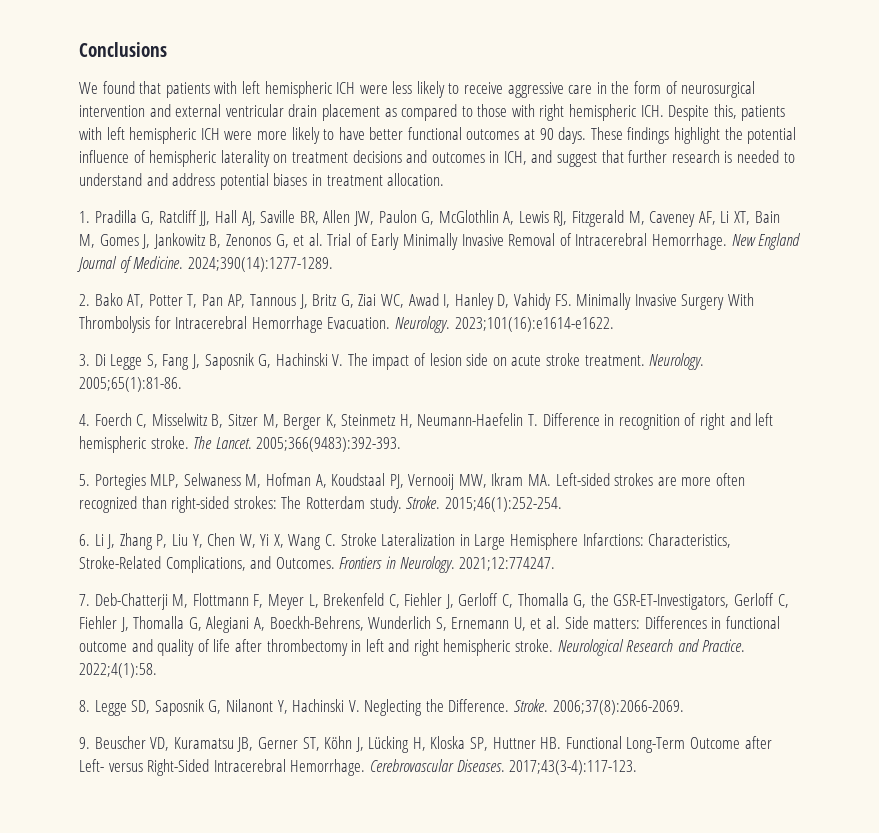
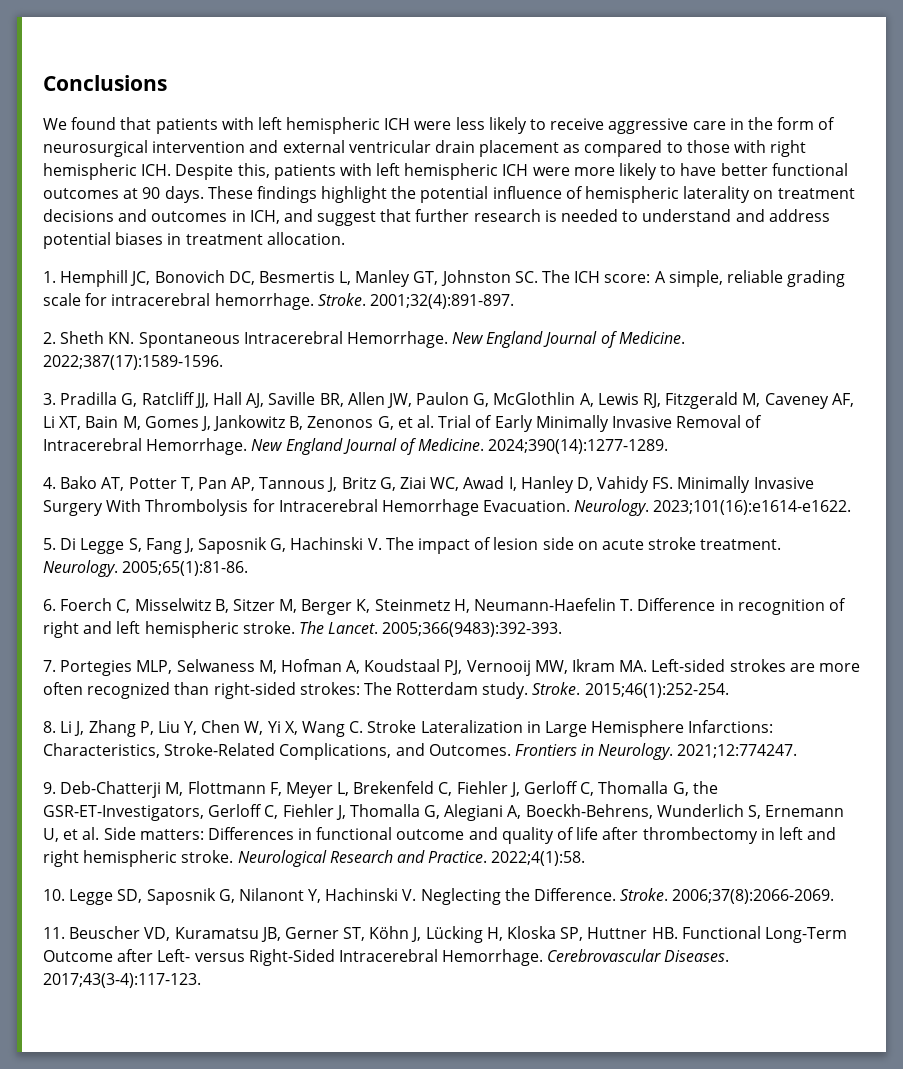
- 1. Pradilla G, Ratcliff JJ, Hall AJ, Saville BR, Allen JW, Paulon G, McGlothlin A, Lewis RJ, Fitzgerald M, Caveney AF, Li XT, Bain M, Gomes J, Jankowitz B, Zenonos G, et al. Trial of Early Minimally Invasive Removal of Intracerebral Hemorrhage.
+ 1. Hemphill JC, Bonovich DC, Besmertis L, Manley GT, Johnston SC. The ICH score: A simple, reliable grading scale for intracerebral hemorrhage. Stroke. 2001;32(4):891-897.
+ 2. Sheth KN. Spontaneous Intracerebral Hemorrhage. New England Journal of Medicine. 2022;387(17):1589-1596.
+ 3. Pradilla G, Ratcliff JJ, Hall AJ, Saville BR, Allen JW, Paulon G, McGlothlin A, Lewis RJ, Fitzgerald M, Caveney AF, Li XT, Bain M, Gomes J, Jankowitz B, Zenonos G, et al. Trial of Early Minimally Invasive Removal of Intracerebral Hemorrhage.
- 2. Bako AT, Potter T, Pan AP, Tannous J, Britz G, Ziai WC, Awad I, Hanley D, Vahidy FS. Minimally Invasive Surgery With Thrombolysis for Intracerebral Hemorrhage Evacuation.
+ 4. Bako AT, Potter T, Pan AP, Tannous J, Britz G, Ziai WC, Awad I, Hanley D, Vahidy FS. Minimally Invasive Surgery With Thrombolysis for Intracerebral Hemorrhage Evacuation.
- 3. Di Legge S, Fang J, Saposnik G, Hachinski V. The impact of lesion side on acute stroke treatment.
+ 5. Di Legge S, Fang J, Saposnik G, Hachinski V. The impact of lesion side on acute stroke treatment.
- 4. Foerch C, Misselwitz B, Sitzer M, Berger K, Steinmetz H, Neumann-Haefelin T. Difference in recognition of right and left hemispheric stroke.
+ 6. Foerch C, Misselwitz B, Sitzer M, Berger K, Steinmetz H, Neumann-Haefelin T. Difference in recognition of right and left hemispheric stroke.
- 5. Portegies MLP, Selwaness M, Hofman A, Koudstaal PJ, Vernooij MW, Ikram MA. Left-sided strokes are more often recognized than right-sided strokes: The Rotterdam study.
+ 7. Portegies MLP, Selwaness M, Hofman A, Koudstaal PJ, Vernooij MW, Ikram MA. Left-sided strokes are more often recognized than right-sided strokes: The Rotterdam study.
- 6. Li J, Zhang P, Liu Y, Chen W, Yi X, Wang C. Stroke Lateralization in Large Hemisphere Infarctions: Characteristics, Stroke-Related Complications, and Outcomes.
+ 8. Li J, Zhang P, Liu Y, Chen W, Yi X, Wang C. Stroke Lateralization in Large Hemisphere Infarctions: Characteristics, Stroke-Related Complications, and Outcomes.
- 7. Deb-Chatterji M, Flottmann F, Meyer L, Brekenfeld C, Fiehler J, Gerloff C, Thomalla G, the GSR-ET-Investigators, Gerloff C, Fiehler J, Thomalla G, Alegiani A, Boeckh-Behrens, Wunderlich S, Ernemann U, et al. Side matters: Differences in functional outcome and quality of life after thrombectomy in left and right hemispheric stroke.
+ 9. Deb-Chatterji M, Flottmann F, Meyer L, Brekenfeld C, Fiehler J, Gerloff C, Thomalla G, the GSR-ET-Investigators, Gerloff C, Fiehler J, Thomalla G, Alegiani A, Boeckh-Behrens, Wunderlich S, Ernemann U, et al. Side matters: Differences in functional outcome and quality of life after thrombectomy in left and right hemispheric stroke.
- 8. Legge SD, Saposnik G, Nilanont Y, Hachinski V. Neglecting the Difference.
+ 10. Legge SD, Saposnik G, Nilanont Y, Hachinski V. Neglecting the Difference.
- 9. Beuscher VD, Kuramatsu JB, Gerner ST, Köhn J, Lücking H, Kloska SP, Huttner HB. Functional Long-Term Outcome after Left- versus Right-Sided Intracerebral Hemorrhage.
+ 11. Beuscher VD, Kuramatsu JB, Gerner ST, Köhn J, Lücking H, Kloska SP, Huttner HB. Functional Long-Term Outcome after Left- versus Right-Sided Intracerebral Hemorrhage.

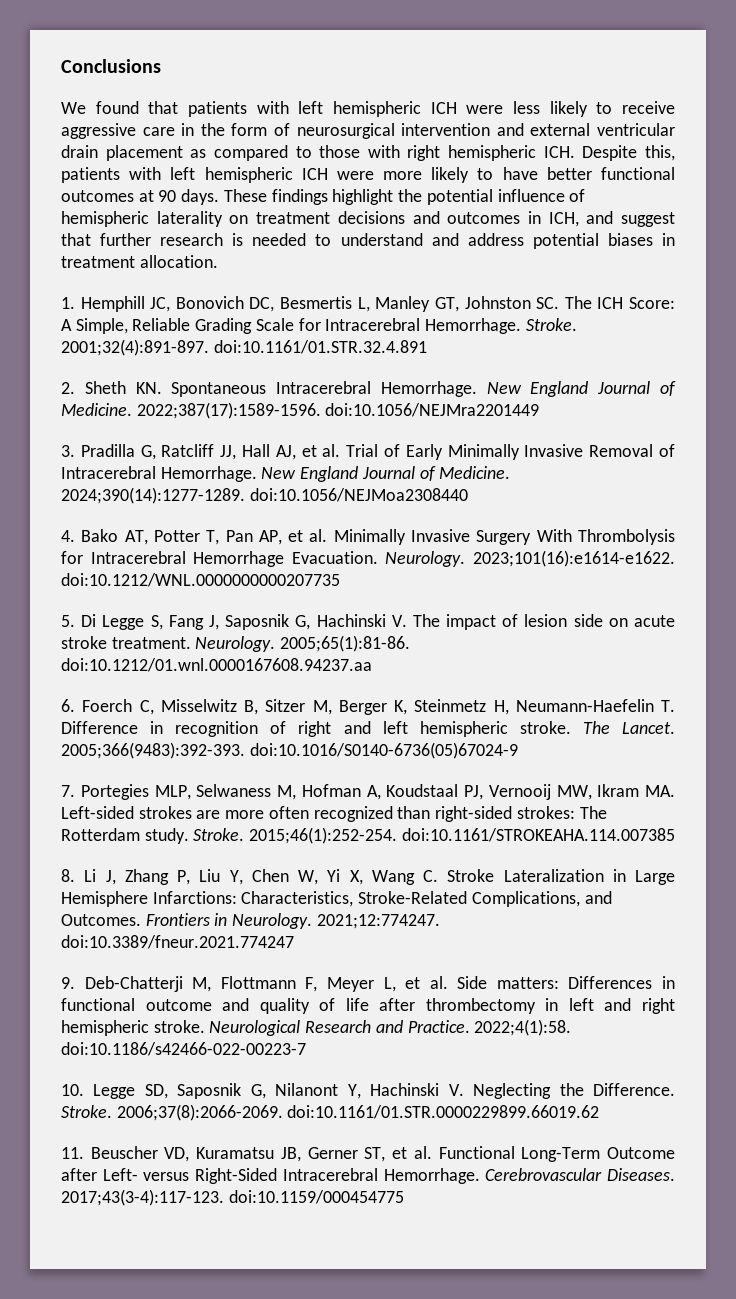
- 1. Hemphill JC, Bonovich DC, Besmertis L, Manley GT, Johnston SC. The ICH score: A simple, reliable grading scale for intracerebral hemorrhage.
+ 1. Hemphill JC, Bonovich DC, Besmertis L, Manley GT, Johnston SC. The ICH Score: A Simple, Reliable Grading Scale for Intracerebral Hemorrhage.
- 2001;32(4):891-897.
+ 2001;32(4):891-897. doi:10.1161/01.STR.32.4.891
- 2022;387(17):1589-1596.
+ 2022;387(17):1589-1596. doi:10.1056/NEJMra2201449
- 3. Pradilla G, Ratcliff JJ, Hall AJ, Saville BR, Allen JW, Paulon G, McGlothlin A, Lewis RJ, Fitzgerald M, Caveney AF, Li XT, Bain M, Gomes J, Jankowitz B, Zenonos G, et al. Trial of Early Minimally Invasive Removal of Intracerebral Hemorrhage.
+ 3. Pradilla G, Ratcliff JJ, Hall AJ, et al. Trial of Early Minimally Invasive Removal of Intracerebral Hemorrhage.
- 2024;390(14):1277-1289.
+ 2024;390(14):1277-1289. doi:10.1056/NEJMoa2308440
- 4. Bako AT, Potter T, Pan AP, Tannous J, Britz G, Ziai WC, Awad I, Hanley D, Vahidy FS. Minimally Invasive Surgery With Thrombolysis for Intracerebral Hemorrhage Evacuation.
+ 4. Bako AT, Potter T, Pan AP, et al. Minimally Invasive Surgery With Thrombolysis for Intracerebral Hemorrhage Evacuation.
- 2023;101(16):e1614-e1622.
+ 2023;101(16):e1614-e1622. doi:10.1212/WNL.0000000000207735
- 2005;65(1):81-86.
+ 2005;65(1):81-86. doi:10.1212/01.wnl.0000167608.94237.aa
- 2005;366(9483):392-393.
+ 2005;366(9483):392-393. doi:10.1016/S0140-6736(05)67024-9
- 2015;46(1):252-254.
+ 2015;46(1):252-254. doi:10.1161/STROKEAHA.114.007385
- 2021;12:774247.
+ 2021;12:774247. doi:10.3389/fneur.2021.774247
- 9. Deb-Chatterji M, Flottmann F, Meyer L, Brekenfeld C, Fiehler J, Gerloff C, Thomalla G, the GSR-ET-Investigators, Gerloff C, Fiehler J, Thomalla G, Alegiani A, Boeckh-Behrens, Wunderlich S, Ernemann U, et al. Side matters: Differences in functional outcome and quality of life after thrombectomy in left and right hemispheric stroke.
+ 9. Deb-Chatterji M, Flottmann F, Meyer L, et al. Side matters: Differences in functional outcome and quality of life after thrombectomy in left and right hemispheric stroke.
- 2022;4(1):58.
+ 2022;4(1):58. doi:10.1186/s42466-022-00223-7
- 2006;37(8):2066-2069.
+ 2006;37(8):2066-2069. doi:10.1161/01.STR.0000229899.66019.62
- 11. Beuscher VD, Kuramatsu JB, Gerner ST, Köhn J, Lücking H, Kloska SP, Huttner HB. Functional Long-Term Outcome after Left- versus Right-Sided Intracerebral Hemorrhage.
+ 11. Beuscher VD, Kuramatsu JB, Gerner ST, et al. Functional Long-Term Outcome after Left- versus Right-Sided Intracerebral Hemorrhage.
- 2017;43(3-4):117-123.
+ 2017;43(3-4):117-123. doi:10.1159/000454775

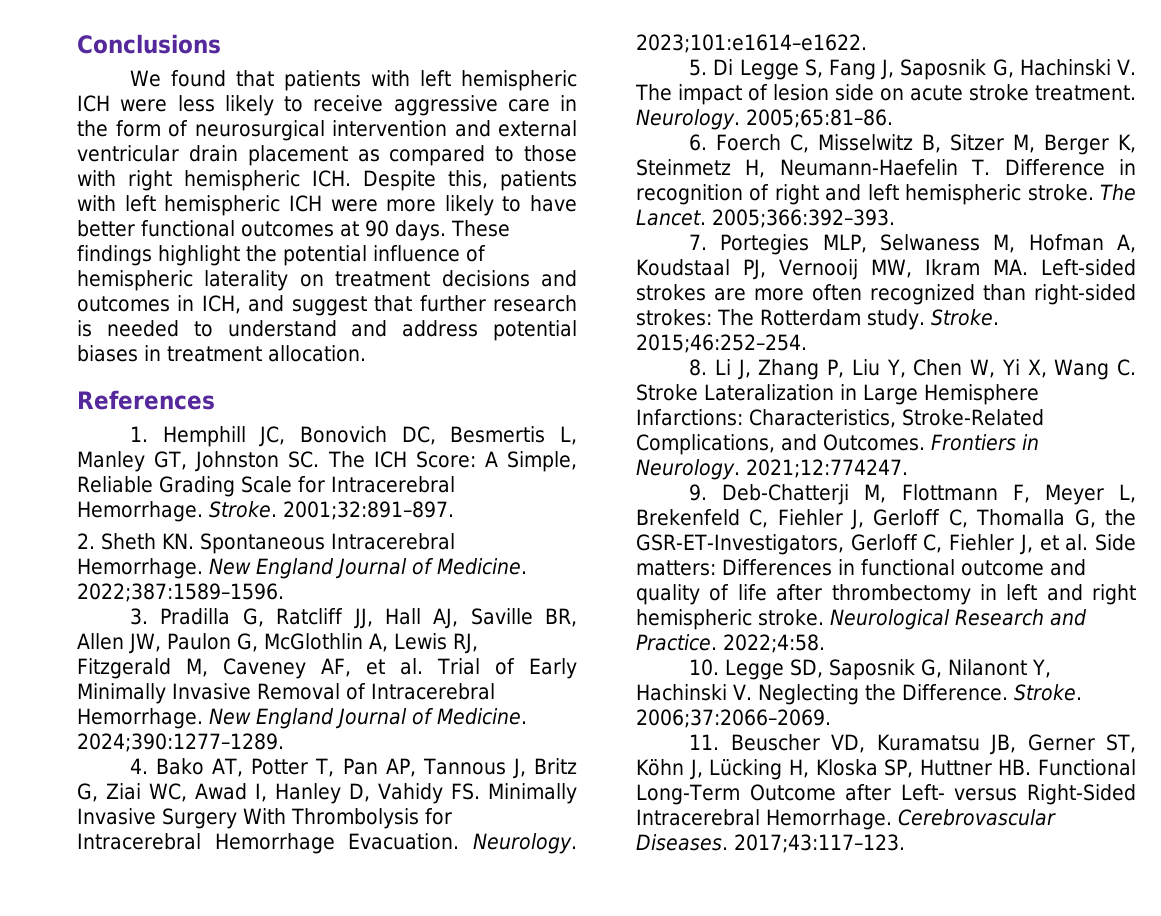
+ References
- 2001;32(4):891-897. doi:10.1161/01.STR.32.4.891
+ 2001;32:891–897.
- 2022;387(17):1589-1596. doi:10.1056/NEJMra2201449
+ 2022;387:1589–1596.
- 3. Pradilla G, Ratcliff JJ, Hall AJ, et al. Trial of Early Minimally Invasive Removal of Intracerebral Hemorrhage.
+ 3. Pradilla G, Ratcliff JJ, Hall AJ, Saville BR, Allen JW, Paulon G, McGlothlin A, Lewis RJ, Fitzgerald M, Caveney AF, et al. Trial of Early Minimally Invasive Removal of Intracerebral Hemorrhage.
- 2024;390(14):1277-1289. doi:10.1056/NEJMoa2308440
+ 2024;390:1277–1289.
- 4. Bako AT, Potter T, Pan AP, et al. Minimally Invasive Surgery With Thrombolysis for Intracerebral Hemorrhage Evacuation.
+ 4. Bako AT, Potter T, Pan AP, Tannous J, Britz G, Ziai WC, Awad I, Hanley D, Vahidy FS. Minimally Invasive Surgery With Thrombolysis for Intracerebral Hemorrhage Evacuation.
- 2023;101(16):e1614-e1622. doi:10.1212/WNL.0000000000207735
+ 2023;101:e1614–e1622.
- 2005;65(1):81-86. doi:10.1212/01.wnl.0000167608.94237.aa
+ 2005;65:81–86.
- 2005;366(9483):392-393. doi:10.1016/S0140-6736(05)67024-9
+ 2005;366:392–393.
- 2015;46(1):252-254. doi:10.1161/STROKEAHA.114.007385
+ 2015;46:252–254.
- 2021;12:774247. doi:10.3389/fneur.2021.774247
+ 2021;12:774247.
- 9. Deb-Chatterji M, Flottmann F, Meyer L, et al. Side matters: Differences in functional outcome and quality of life after thrombectomy in left and right hemispheric stroke.
+ 9. Deb-Chatterji M, Flottmann F, Meyer L, Brekenfeld C, Fiehler J, Gerloff C, Thomalla G, the GSR-ET-Investigators, Gerloff C, Fiehler J, et al. Side matters: Differences in functional outcome and quality of life after thrombectomy in left and right hemispheric stroke.
- 2022;4(1):58. doi:10.1186/s42466-022-00223-7
+ 2022;4:58.
- 2006;37(8):2066-2069. doi:10.1161/01.STR.0000229899.66019.62
+ 2006;37:2066–2069.
- 11. Beuscher VD, Kuramatsu JB, Gerner ST, et al. Functional Long-Term Outcome after Left- versus Right-Sided Intracerebral Hemorrhage.
+ 11. Beuscher VD, Kuramatsu JB, Gerner ST, Köhn J, Lücking H, Kloska SP, Huttner HB. Functional Long-Term Outcome after Left- versus Right-Sided Intracerebral Hemorrhage.
- 2017;43(3-4):117-123. doi:10.1159/000454775
+ 2017;43:117–123.

